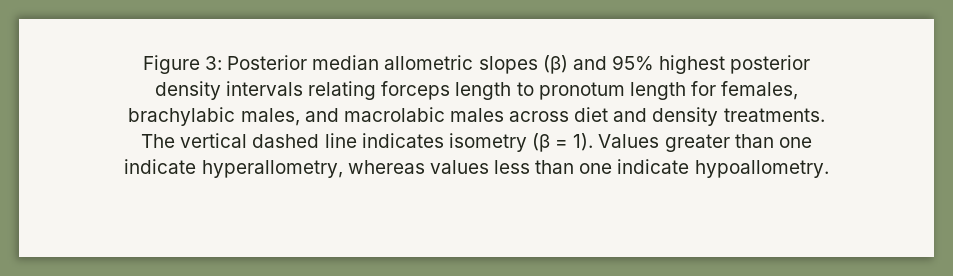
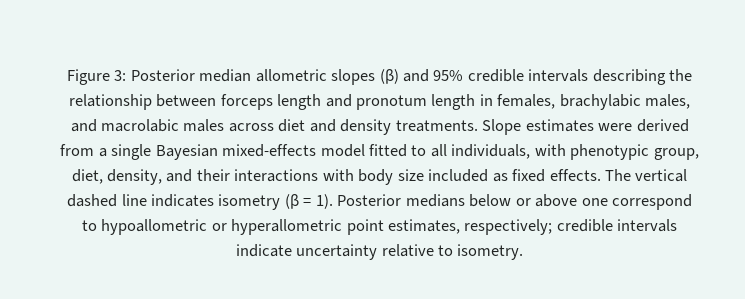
- Figure 3: Posterior median allometric slopes (β) and 95% highest posterior density intervals relating forceps length to pronotum length for females, brachylabic males, and macrolabic males across diet and density treatments.
+ Figure 3: Posterior median allometric slopes (β) and 95% credible intervals describing the relationship between forceps length and pronotum length in females, brachylabic males, and macrolabic males across diet and density treatments.
+ Slope estimates were derived from a single Bayesian mixed-effects model fitted to all individuals, with phenotypic group, diet, density, and their interactions with body size included as fixed effects.
- Values greater than one indicate hyperallometry, whereas values less than one indicate hypoallometry.
+ Posterior medians below or above one correspond to hypoallometric or hyperallometric point estimates, respectively; credible intervals indicate uncertainty relative to isometry.

